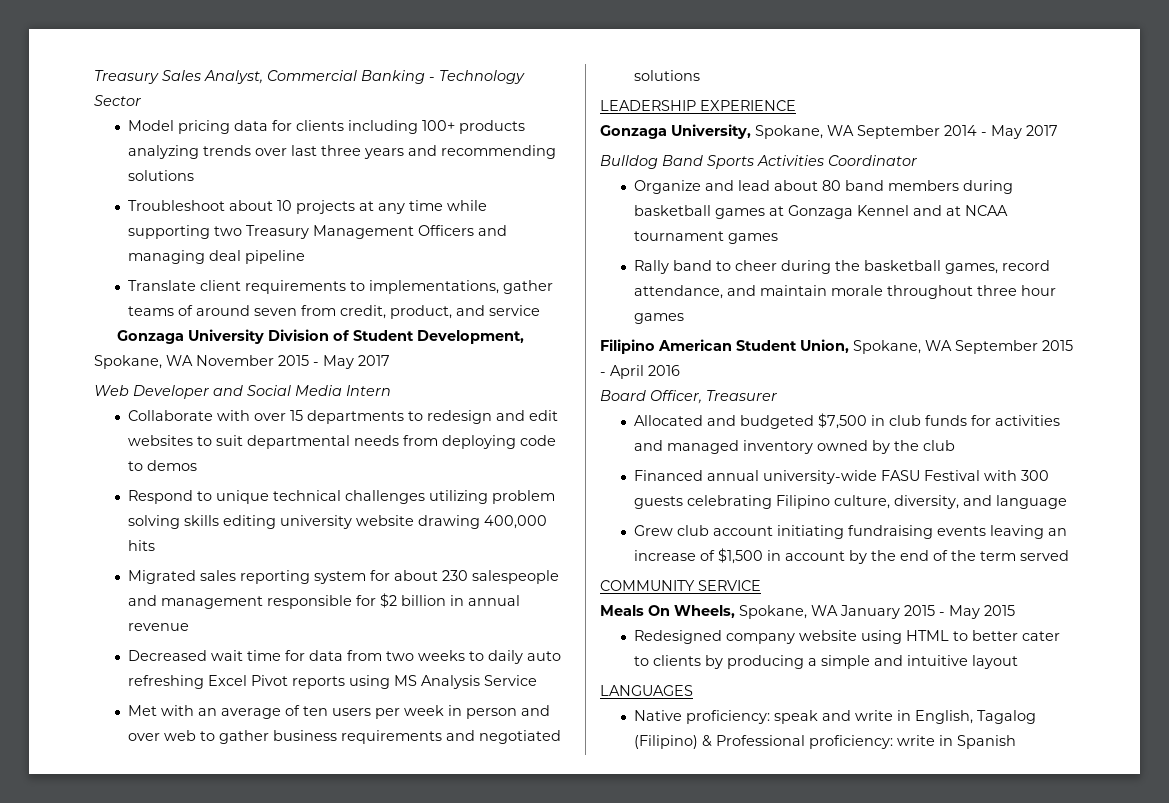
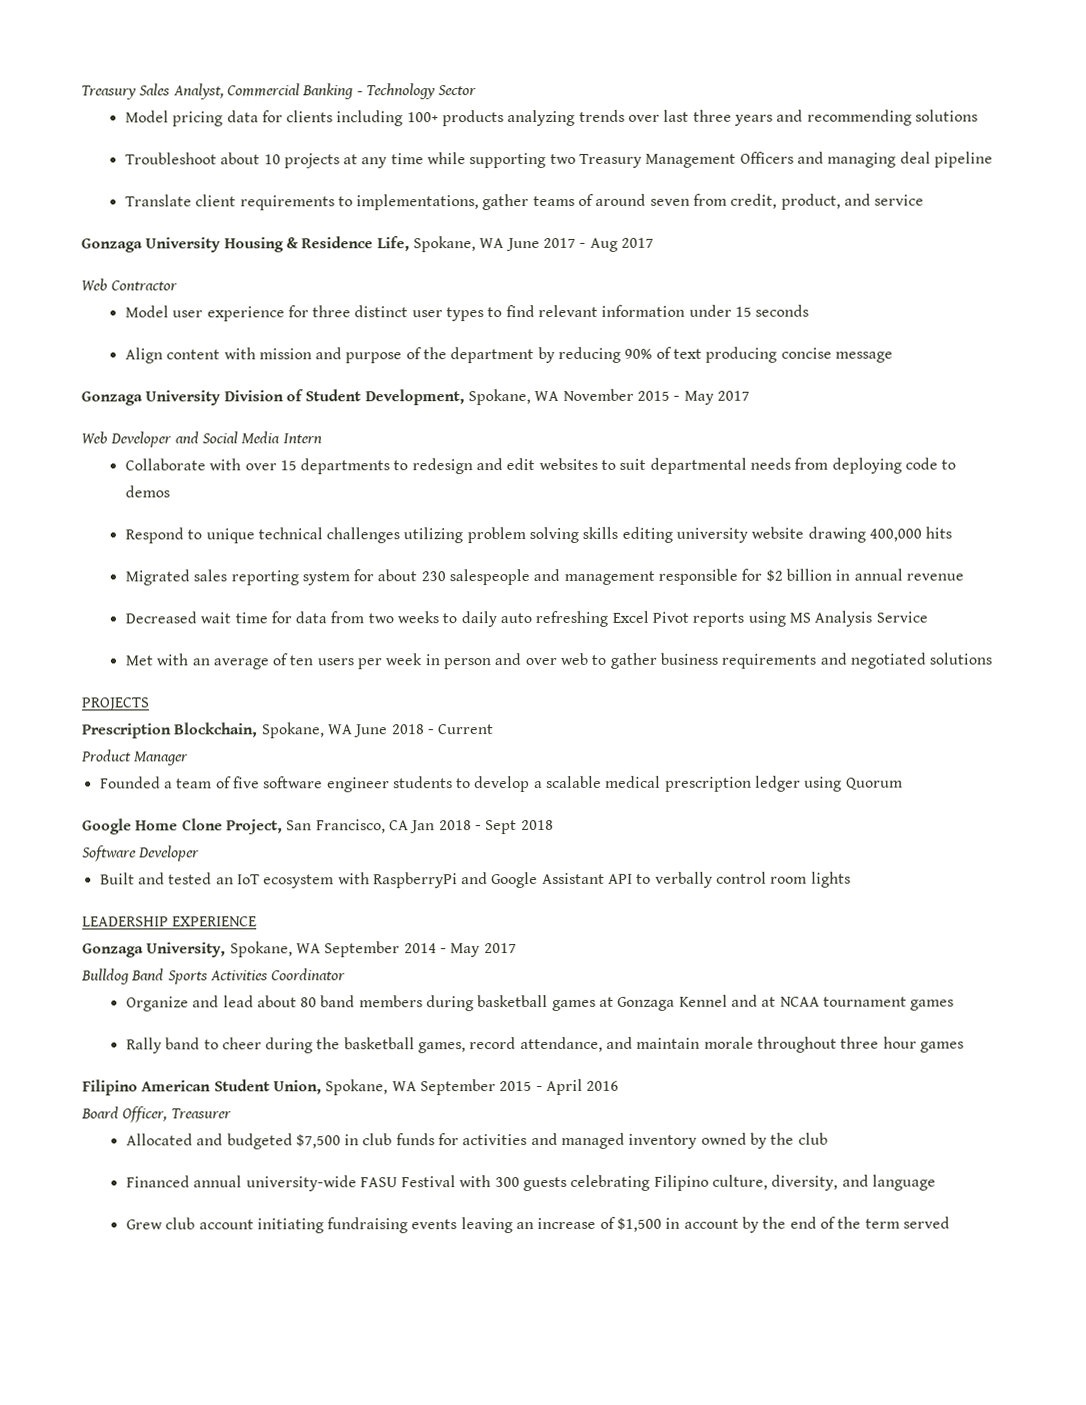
+ Gonzaga University Housing & Residence Life, Spokane, WA June 2017 - Aug 2017
+ Web Contractor
+ Model user experience for three distinct user types to find relevant information under 15 seconds
+ Align content with mission and purpose of the department by reducing 90% of text producing concise message
+ PROJECTS
+ Prescription Blockchain, Spokane, WA June 2018 - Current
+ Product Manager
+ Founded a team of five software engineer students to develop a scalable medical prescription ledger using Quorum
+ Google Home Clone Project, San Francisco, CA Jan 2018 - Sept 2018
+ Software Developer
+ Built and tested an IoT ecosystem with RaspberryPi and Google Assistant API to verbally control room lights
- COMMUNITY SERVICE
- Meals On Wheels, Spokane, WA January 2015 - May 2015
- Redesigned company website using HTML to better cater to clients by producing a simple and intuitive layout
- LANGUAGES
- Native proficiency: speak and write in English, Tagalog (Filipino) & Professional proficiency: write in Spanish

